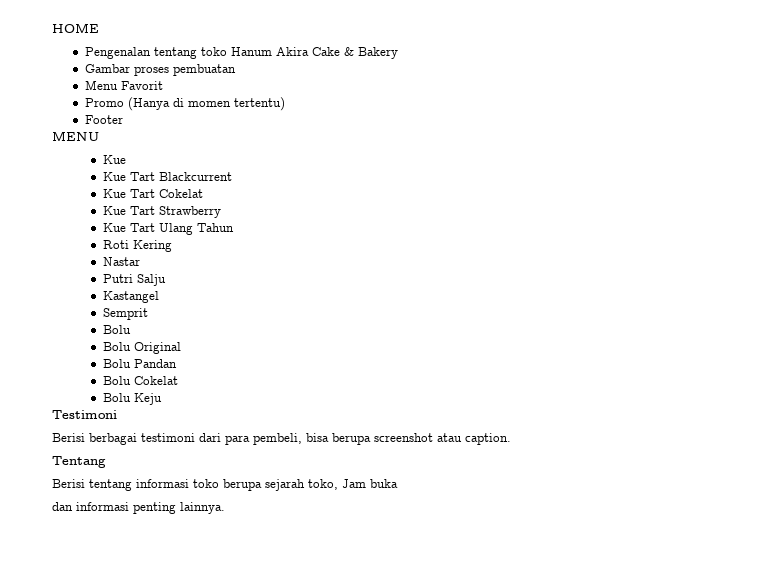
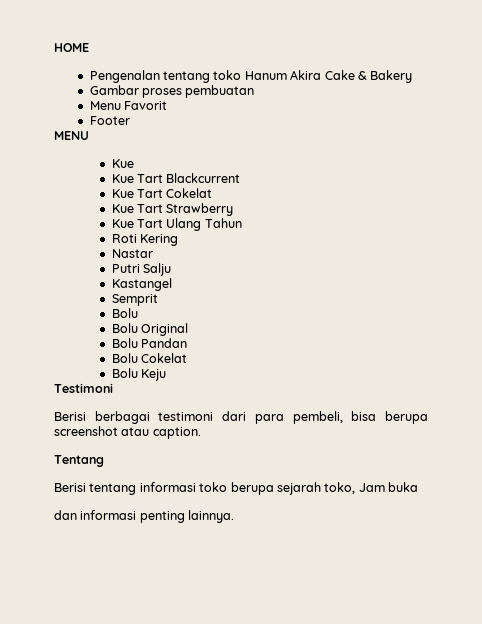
- Promo (Hanya di momen tertentu)

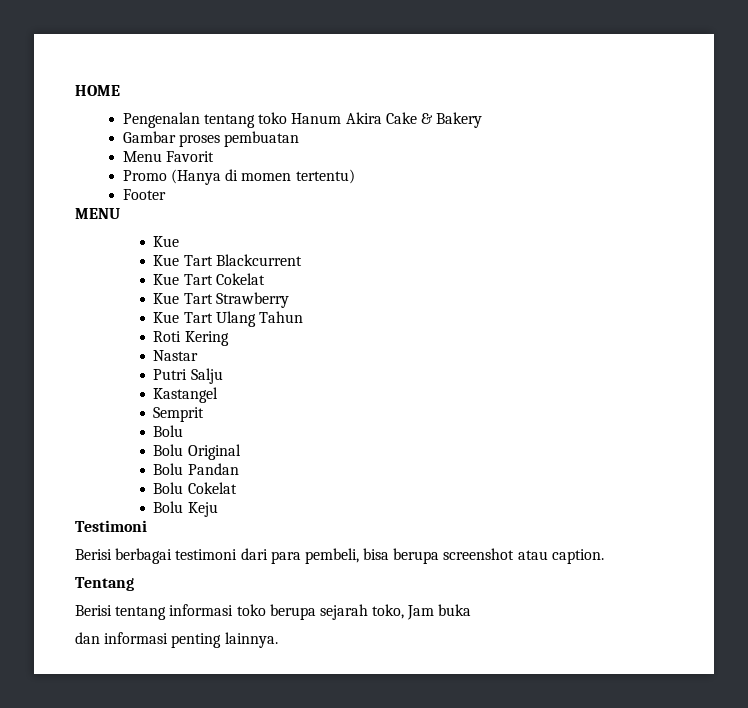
+ Promo (Hanya di momen tertentu)

